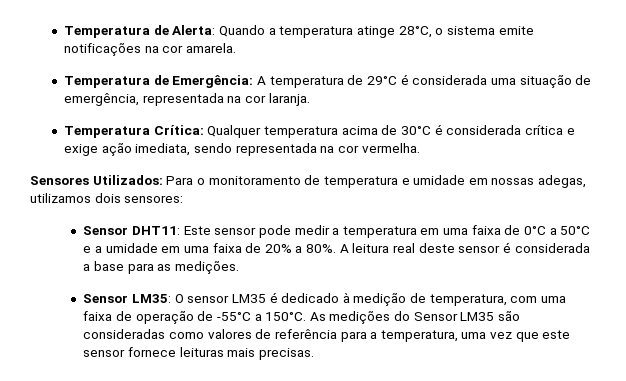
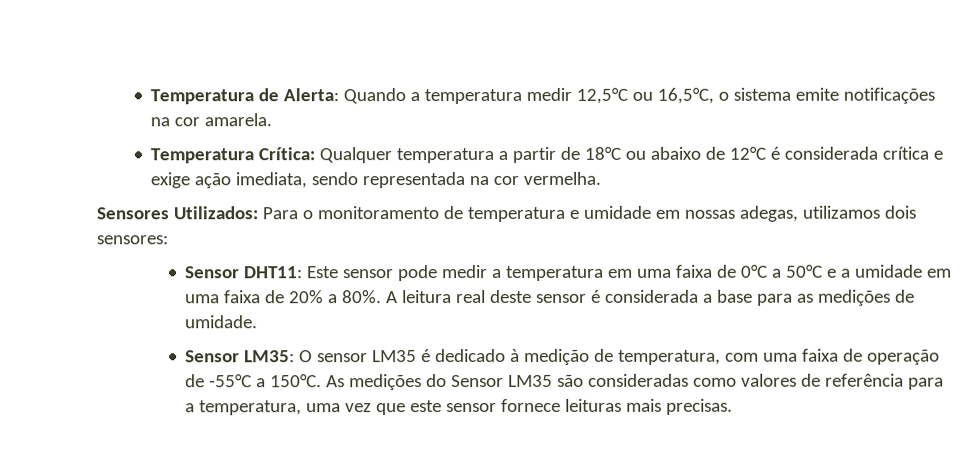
- Temperatura de Alerta: Quando a temperatura atinge 28°C, o sistema emite notificações na cor amarela.
+ Temperatura de Alerta: Quando a temperatura medir 12,5°C ou 16,5°C, o sistema emite notificações na cor amarela.
- Temperatura de Emergência: A temperatura de 29°C é considerada uma situação de emergência, representada na cor laranja.
- Temperatura Crítica: Qualquer temperatura acima de 30°C é considerada crítica e exige ação imediata, sendo representada na cor vermelha.
+ Temperatura Crítica: Qualquer temperatura a partir de 18°C ou abaixo de 12°C é considerada crítica e exige ação imediata, sendo representada na cor vermelha.
- A leitura real deste sensor é considerada a base para as medições.
+ A leitura real deste sensor é considerada a base para as medições de umidade.

